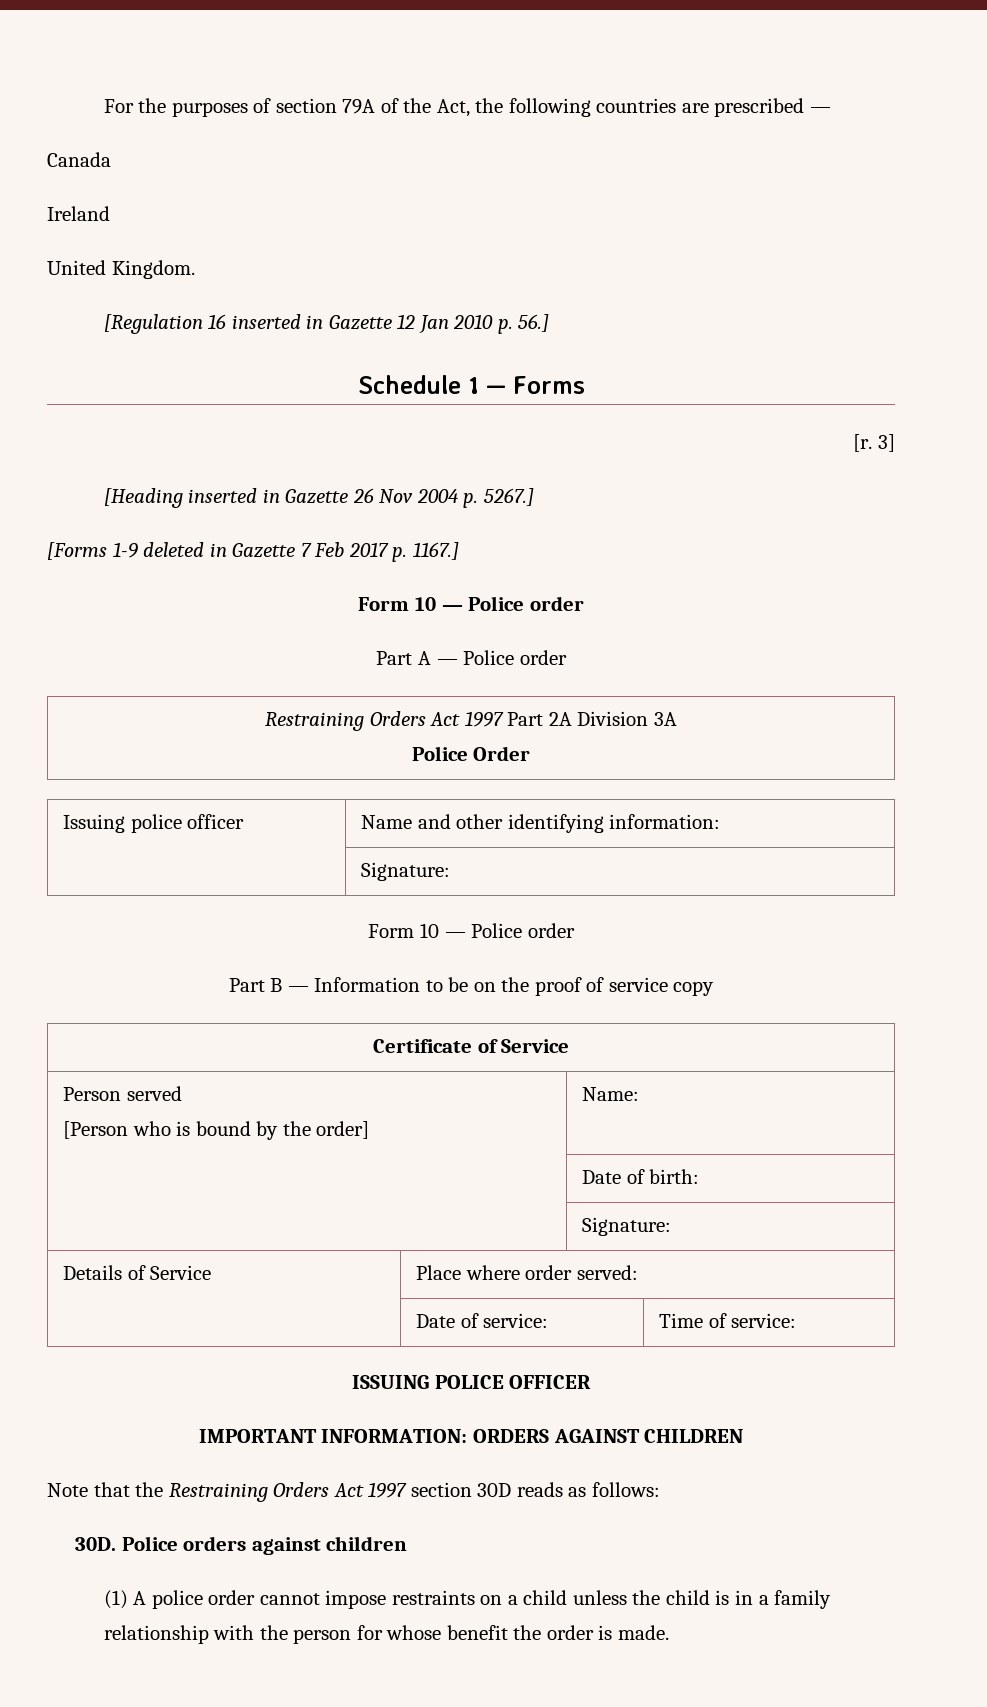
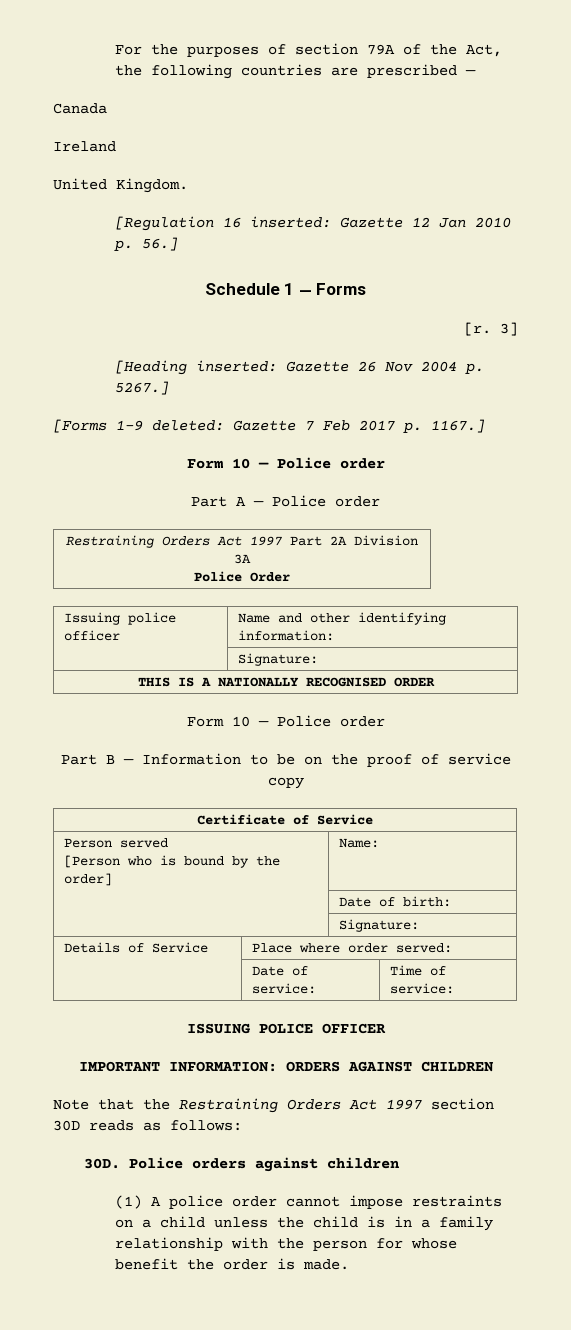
- [Regulation 16 inserted in Gazette 12 Jan 2010 p. 56.]
+ [Regulation 16 inserted: Gazette 12 Jan 2010 p. 56.]
- [Heading inserted in Gazette 26 Nov 2004 p. 5267.]
+ [Heading inserted: Gazette 26 Nov 2004 p. 5267.]
- [Forms 1-9 deleted in Gazette 7 Feb 2017 p. 1167.]
+ [Forms 1-9 deleted: Gazette 7 Feb 2017 p. 1167.]
+ THIS IS A NATIONALLY RECOGNISED ORDER

